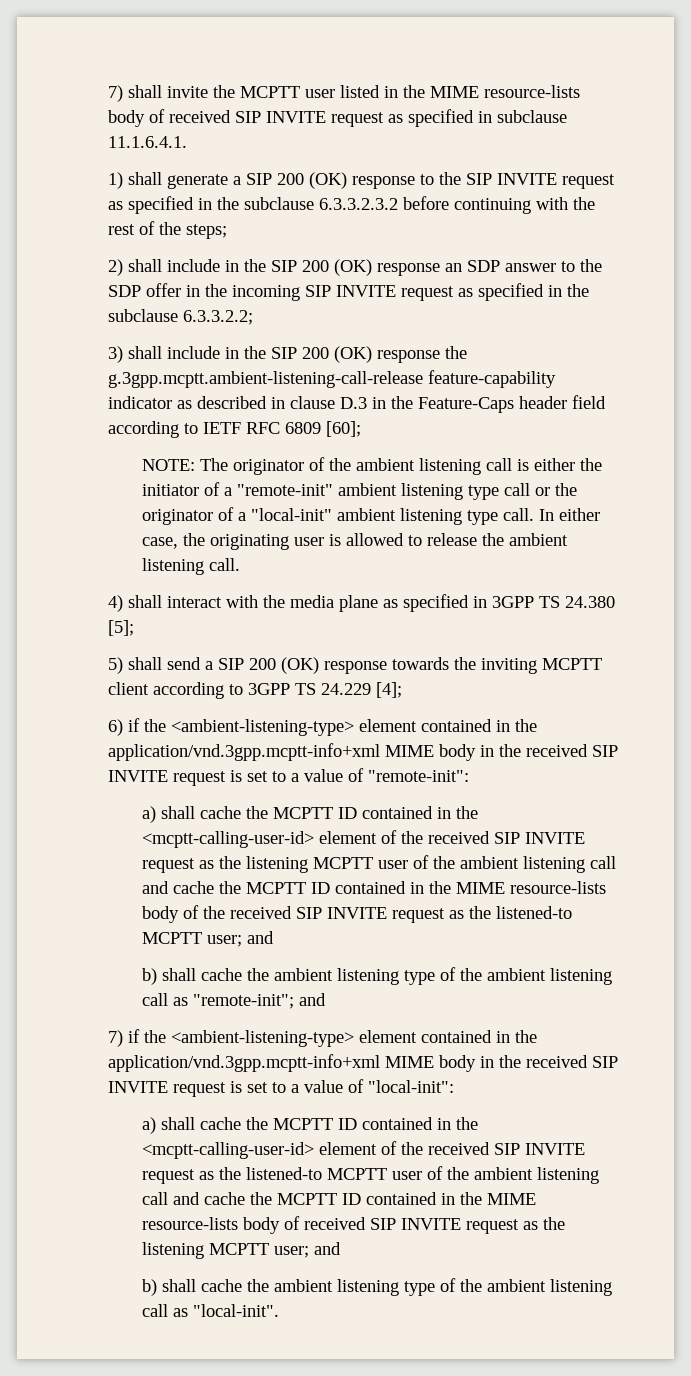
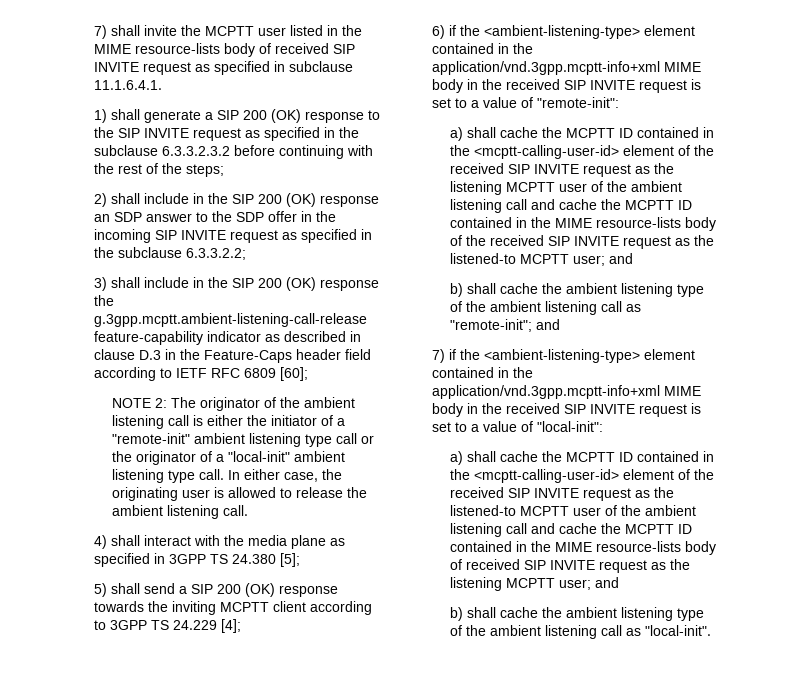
- NOTE: The originator of the ambient listening call is either the initiator of a "remote-init" ambient listening type call or the originator of a "local-init" ambient listening type call.
+ NOTE 2: The originator of the ambient listening call is either the initiator of a "remote-init" ambient listening type call or the originator of a "local-init" ambient listening type call.

